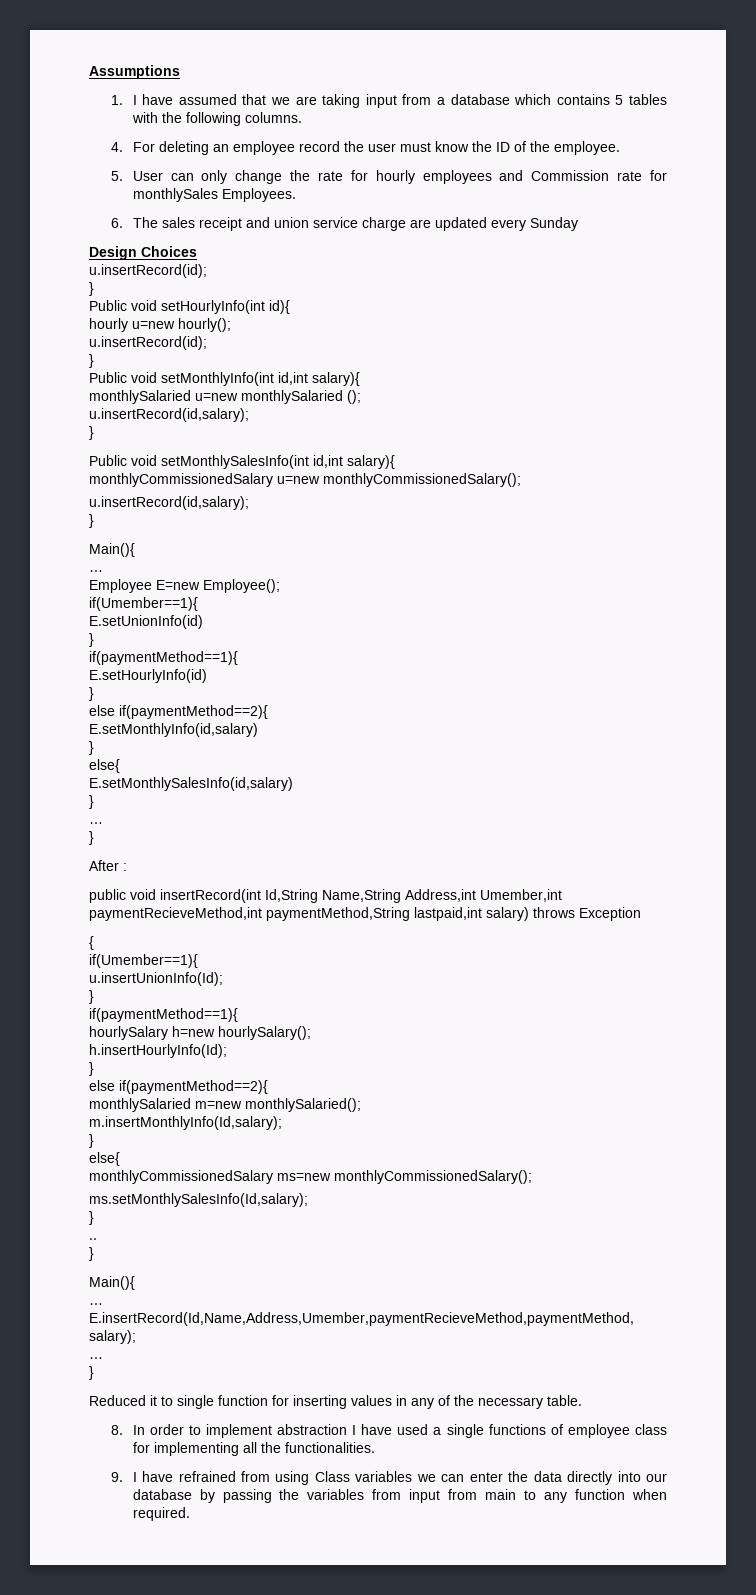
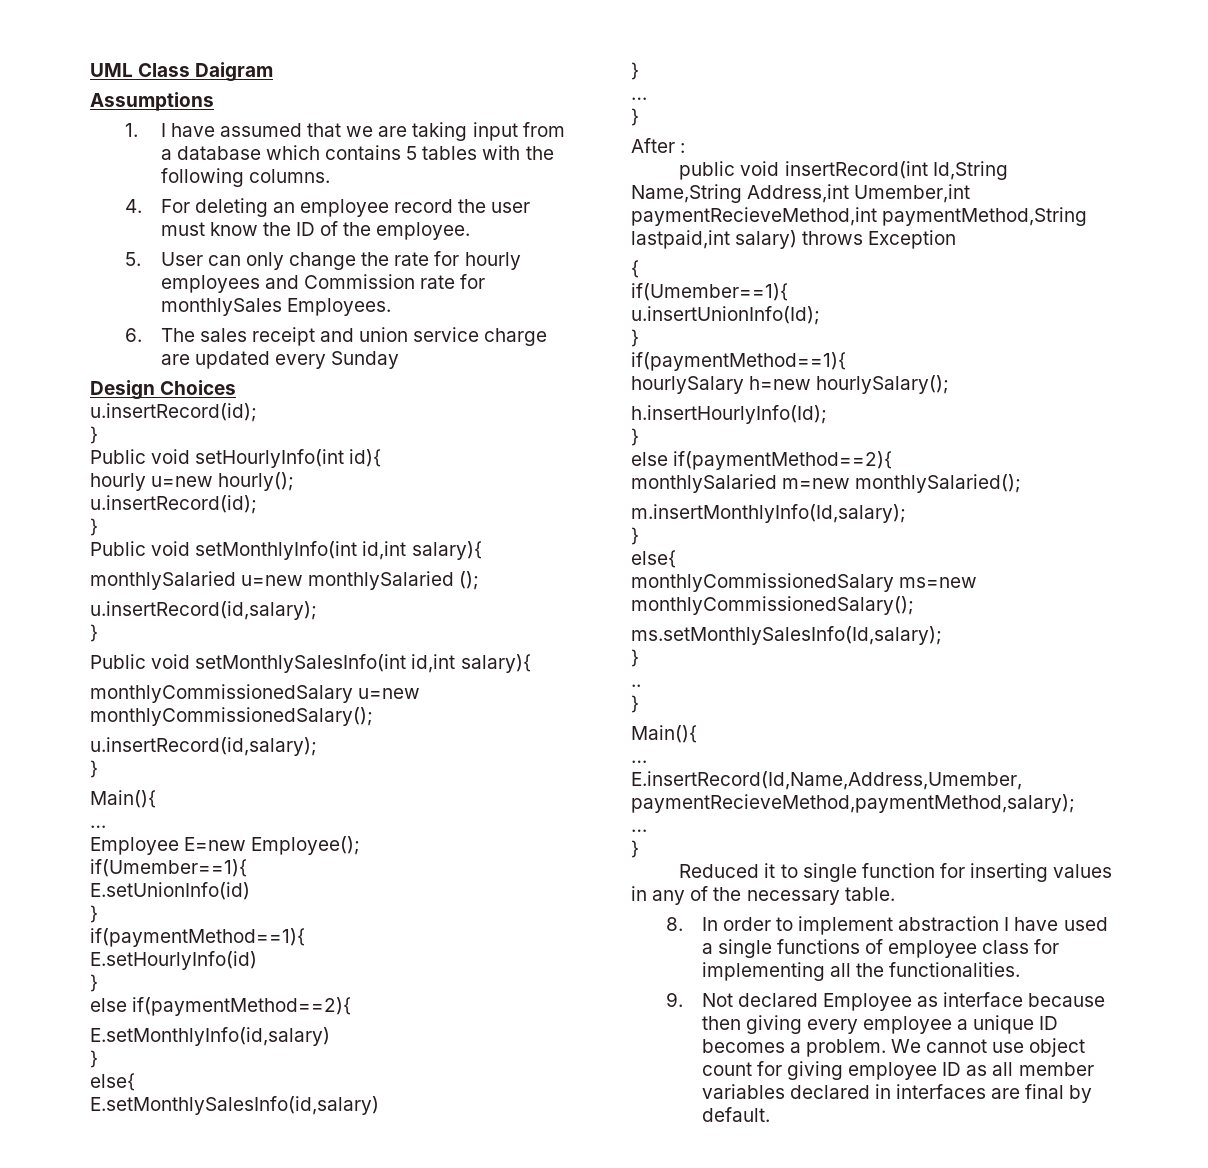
+ UML Class Daigram
- 9. I have refrained from using Class variables we can enter the data directly into our database by passing the variables from input from main to any function when required.
+ 9. Not declared Employee as interface because then giving every employee a unique ID becomes a problem. We cannot use object count for giving employee ID as all member variables declared in interfaces are final by default.

